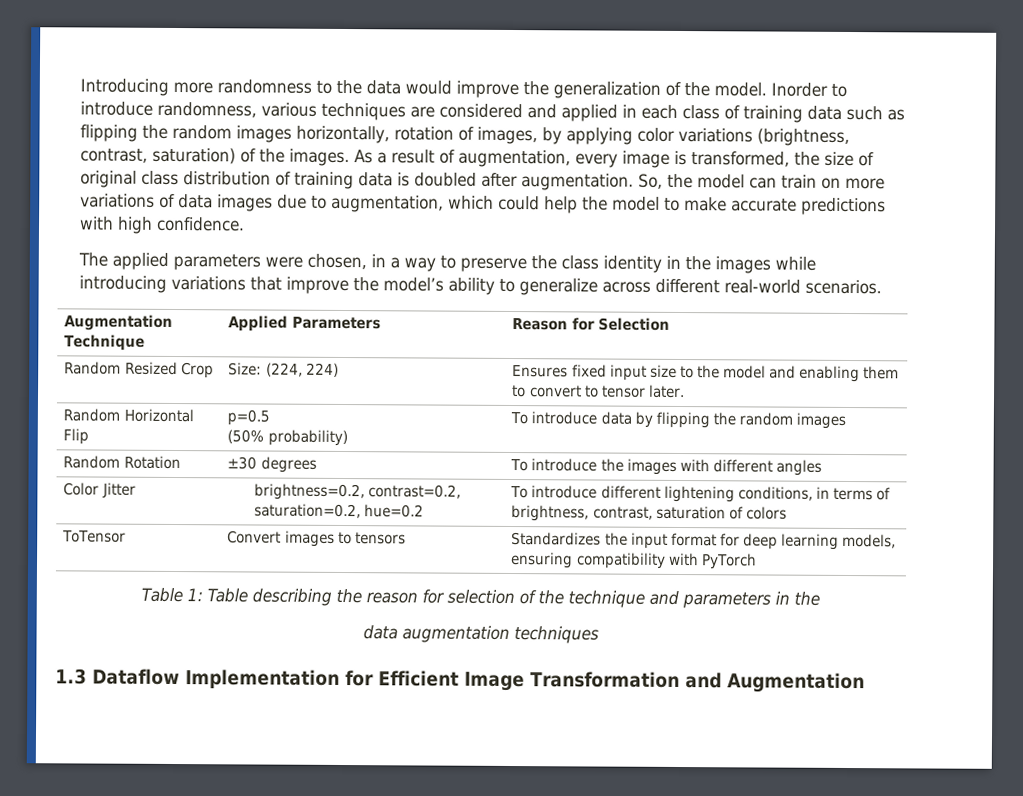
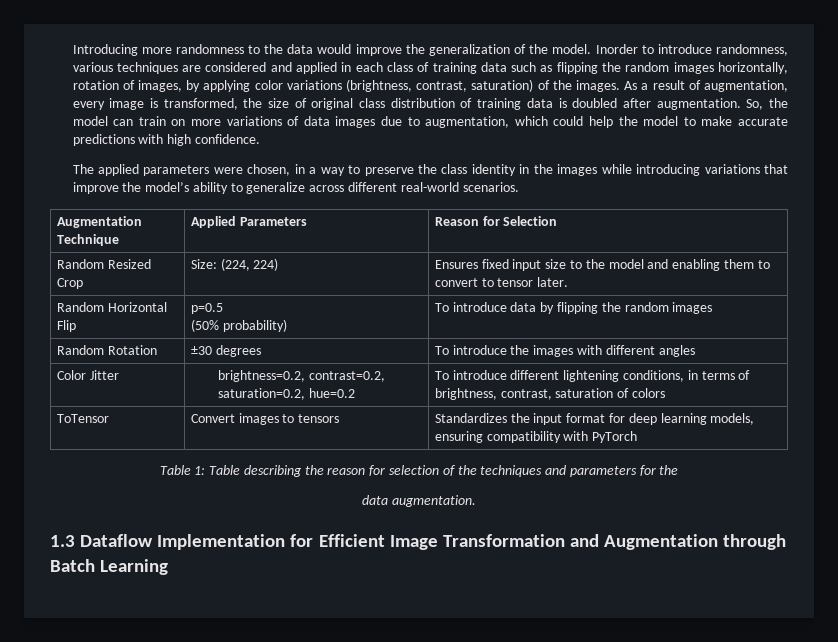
- Table 1: Table describing the reason for selection of the technique and parameters in the
+ Table 1: Table describing the reason for selection of the techniques and parameters for the
- data augmentation techniques
+ data augmentation.
- 1.3 Dataflow Implementation for Efficient Image Transformation and Augmentation
+ 1.3 Dataflow Implementation for Efficient Image Transformation and Augmentation through Batch Learning

